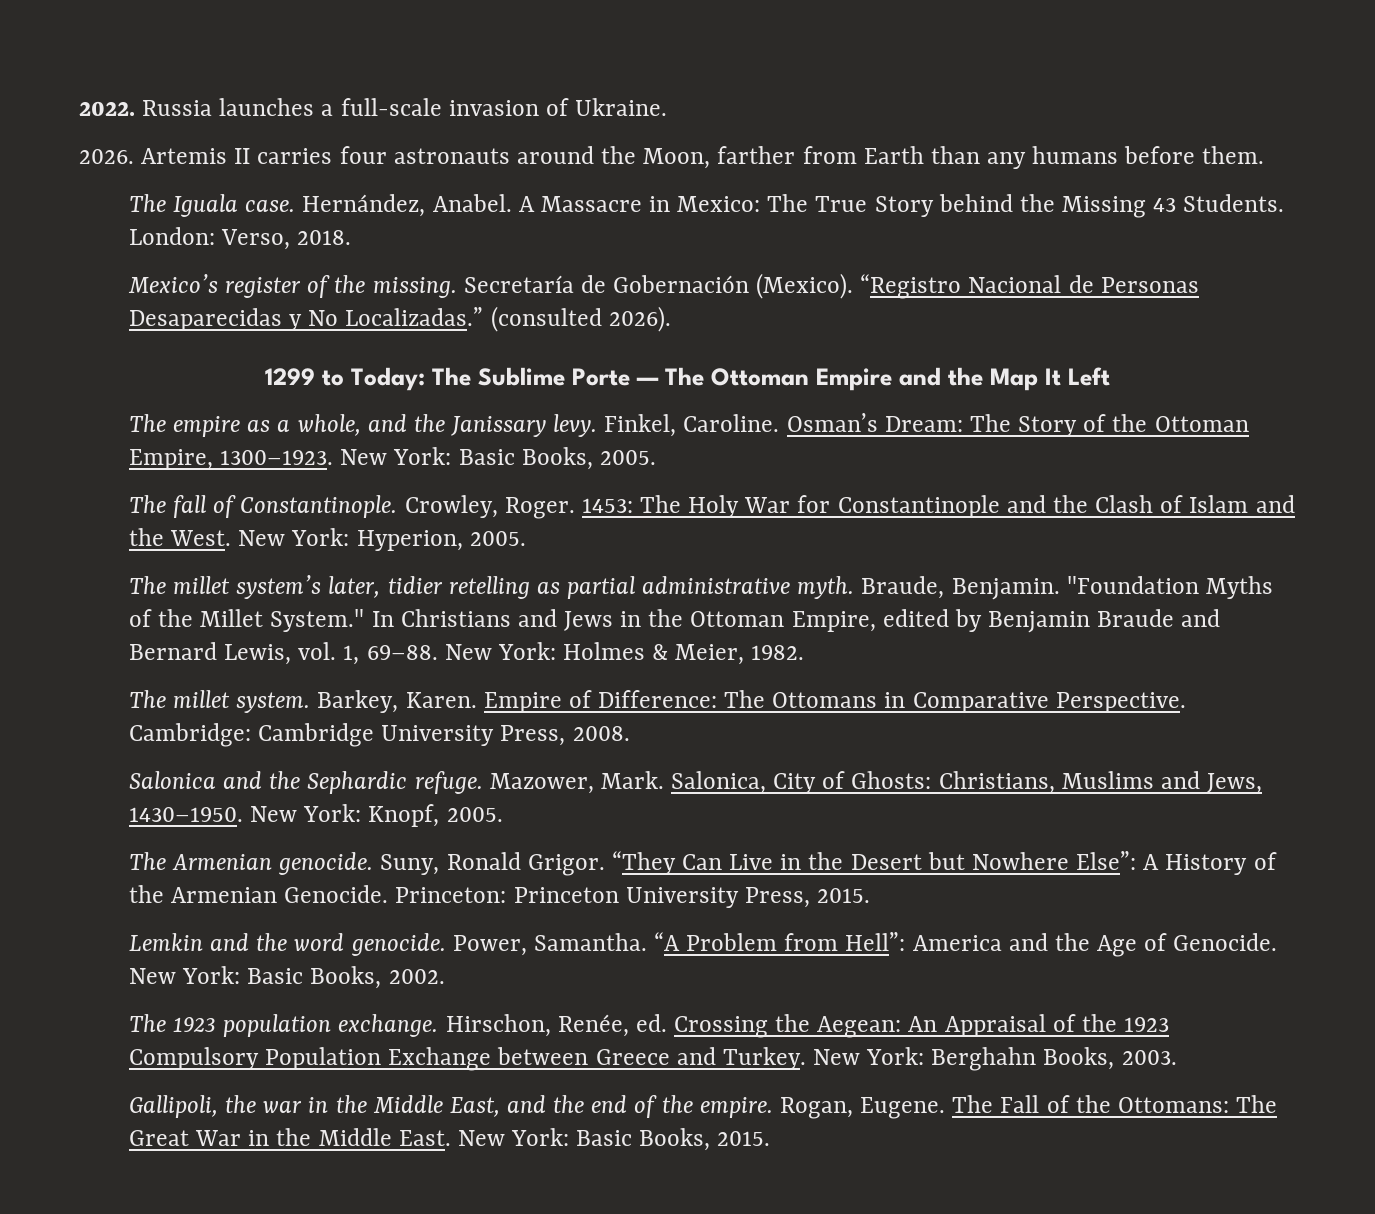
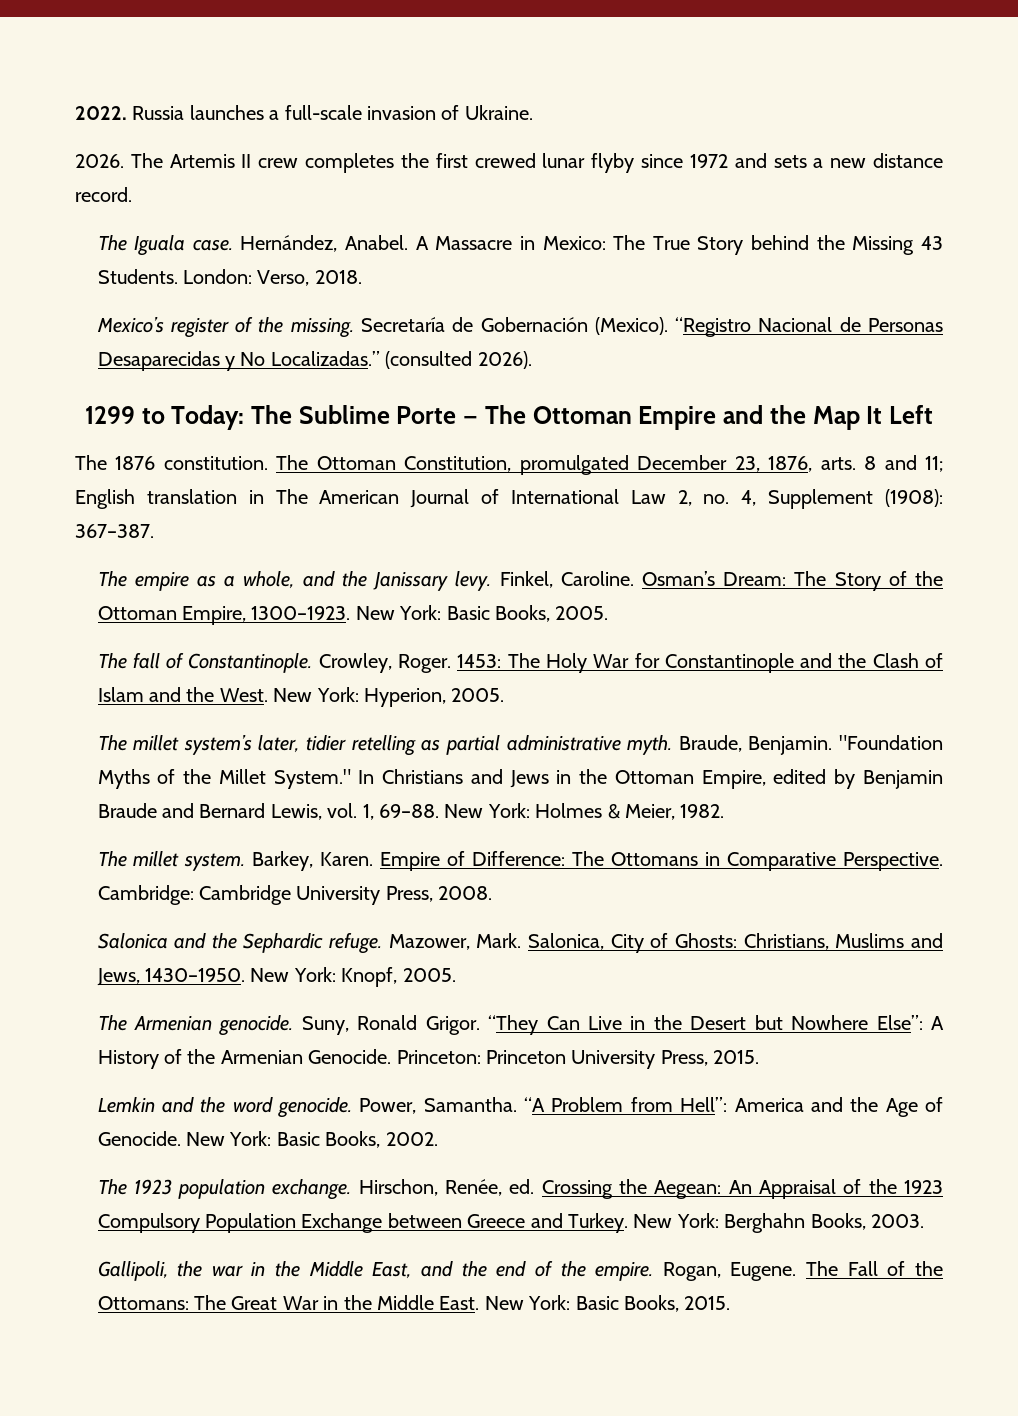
- Artemis II carries four astronauts around the Moon, farther from Earth than any humans before them.
+ The Artemis II crew completes the first crewed lunar flyby since 1972 and sets a new distance record.
+ The 1876 constitution. The Ottoman Constitution, promulgated December 23, 1876, arts. 8 and 11; English translation in The American Journal of International Law 2, no. 4, Supplement (1908): 367–387.

